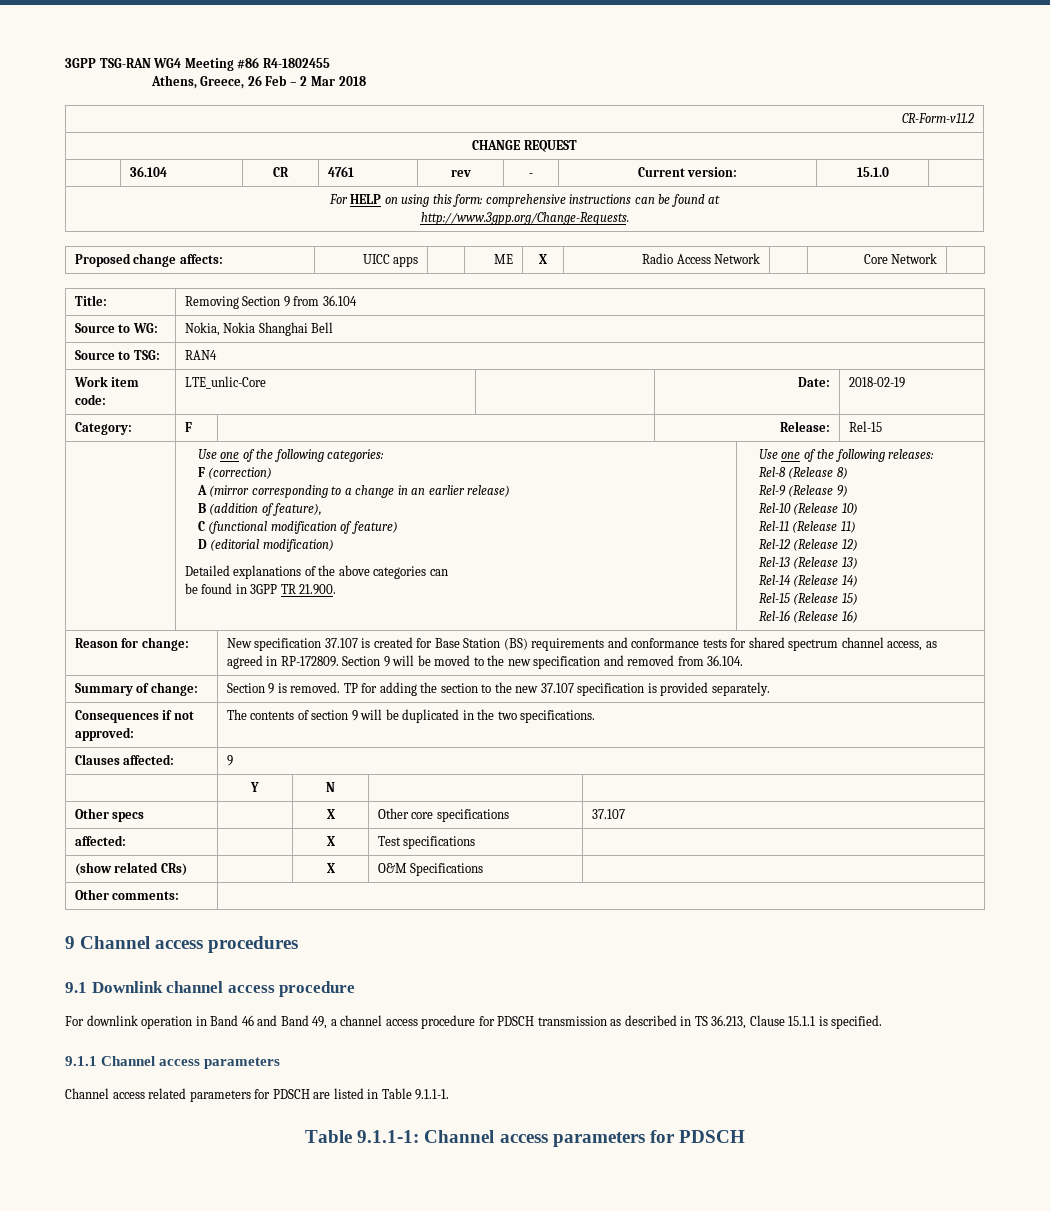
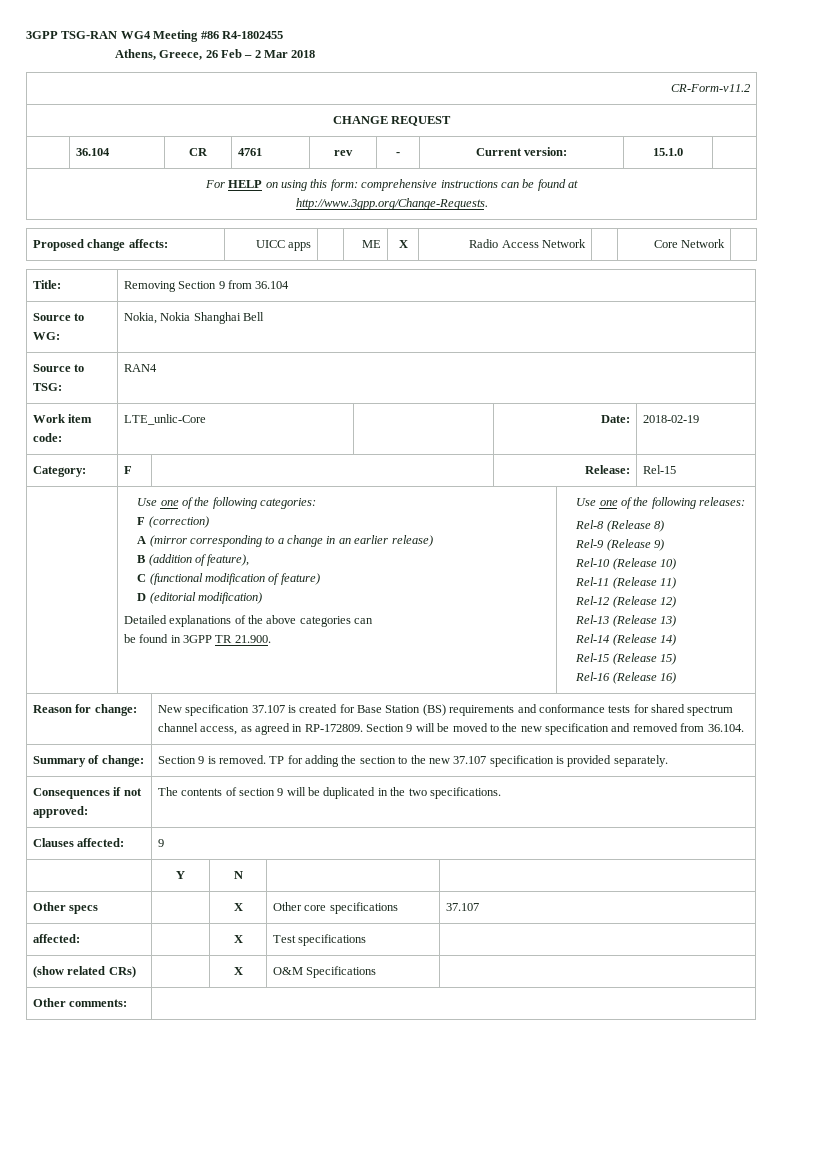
- 9 Channel access procedures
- 9.1 Downlink channel access procedure
- For downlink operation in Band 46 and Band 49, a channel access procedure for PDSCH transmission as described in TS 36.213, Clause 15.1.1 is specified.
- 9.1.1 Channel access parameters
- Channel access related parameters for PDSCH are listed in Table 9.1.1-1.
- Table 9.1.1-1: Channel access parameters for PDSCH

